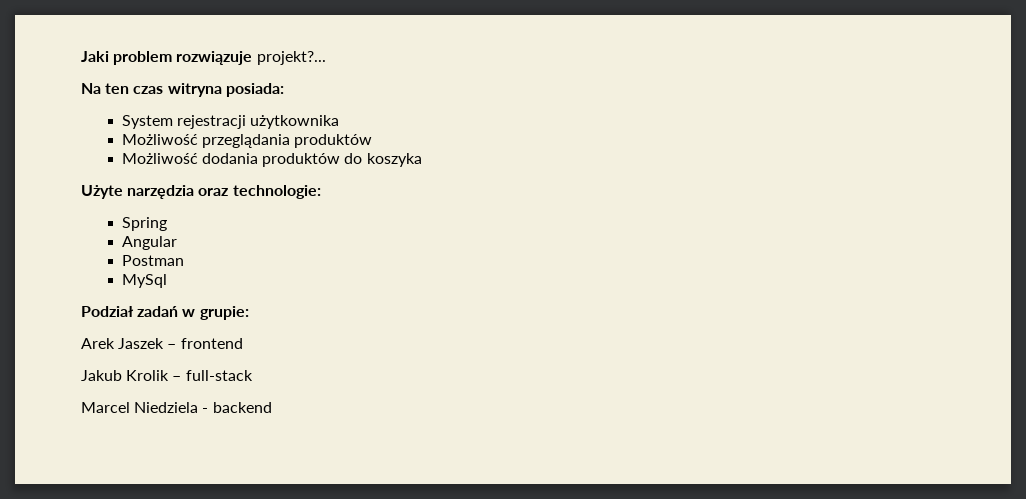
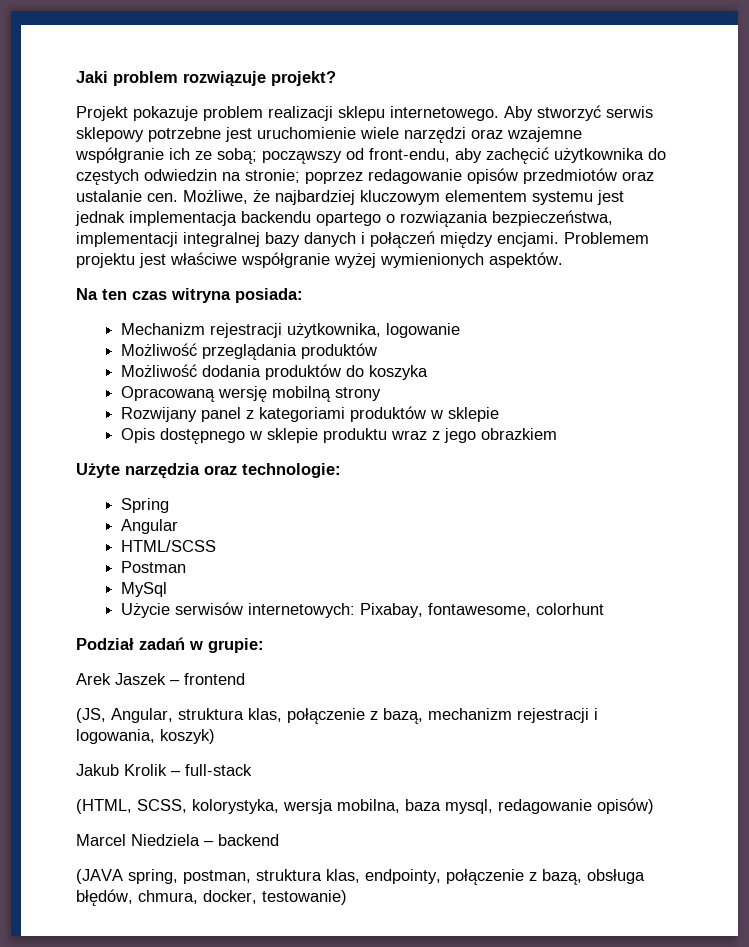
- Jaki problem rozwiązuje projekt?...
+ Jaki problem rozwiązuje projekt?
+ Projekt pokazuje problem realizacji sklepu internetowego. Aby stworzyć serwis sklepowy potrzebne jest uruchomienie wiele narzędzi oraz wzajemne współgranie ich ze sobą; począwszy od front-endu, aby zachęcić użytkownika do częstych odwiedzin na stronie; poprzez redagowanie opisów przedmiotów oraz ustalanie cen. Możliwe, że najbardziej kluczowym elementem systemu jest jednak implementacja backendu opartego o rozwiązania bezpieczeństwa, implementacji integralnej bazy danych i połączeń między encjami. Problemem projektu jest właściwe współgranie wyżej wymienionych aspektów.
- System rejestracji użytkownika
+ Mechanizm rejestracji użytkownika, logowanie
+ Opracowaną wersję mobilną strony
+ Rozwijany panel z kategoriami produktów w sklepie
+ Opis dostępnego w sklepie produktu wraz z jego obrazkiem
+ HTML/SCSS
+ Użycie serwisów internetowych: Pixabay, fontawesome, colorhunt
+ (JS, Angular, struktura klas, połączenie z bazą, mechanizm rejestracji i logowania, koszyk)
  Jakub Krolik – full-stack
- Marcel Niedziela - backend
+ (HTML, SCSS, kolorystyka, wersja mobilna, baza mysql, redagowanie opisów)
+ Marcel Niedziela – backend
+ (JAVA spring, postman, struktura klas, endpointy, połączenie z bazą, obsługa błędów, chmura, docker, testowanie)

